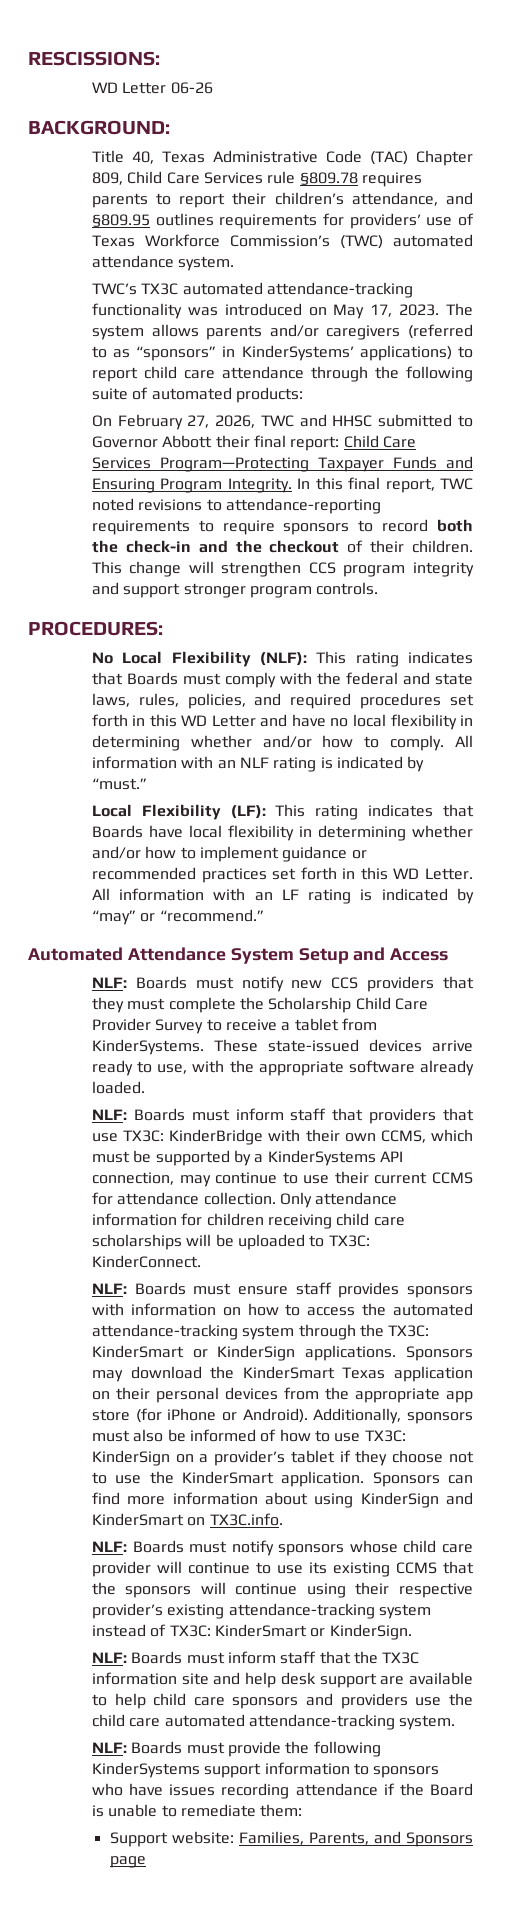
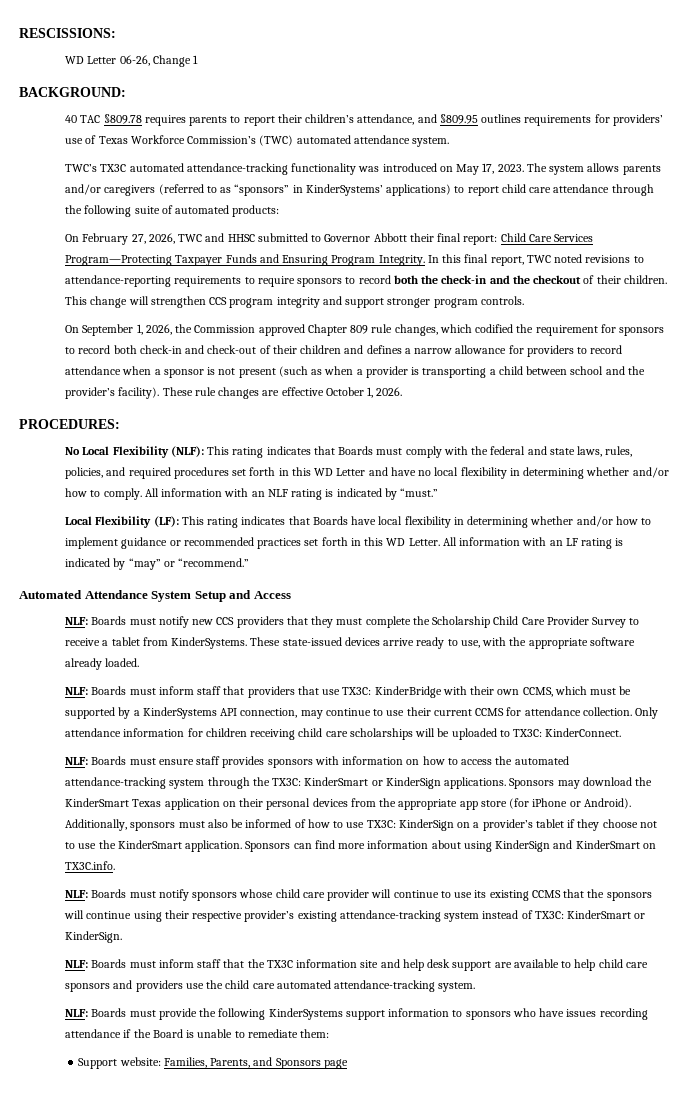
- WD Letter 06-26
+ WD Letter 06-26, Change 1
  BACKGROUND:
- Title 40, Texas Administrative Code (TAC) Chapter 809, Child Care Services rule §809.78 requires parents to report their children’s attendance, and §809.95 outlines requirements for providers’ use of Texas Workforce Commission’s (TWC) automated attendance system.
+ 40 TAC §809.78 requires parents to report their children’s attendance, and §809.95 outlines requirements for providers’ use of Texas Workforce Commission’s (TWC) automated attendance system.
+ On September 1, 2026, the Commission approved Chapter 809 rule changes, which codified the requirement for sponsors to record both check-in and check-out of their children and defines a narrow allowance for providers to record attendance when a sponsor is not present (such as when a provider is transporting a child between school and the provider’s facility). These rule changes are effective October 1, 2026.

